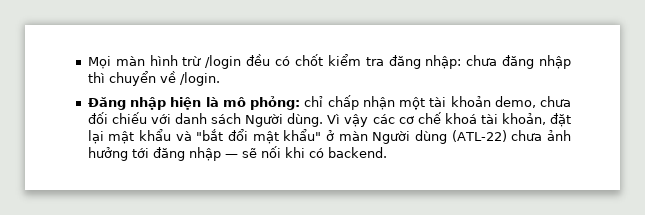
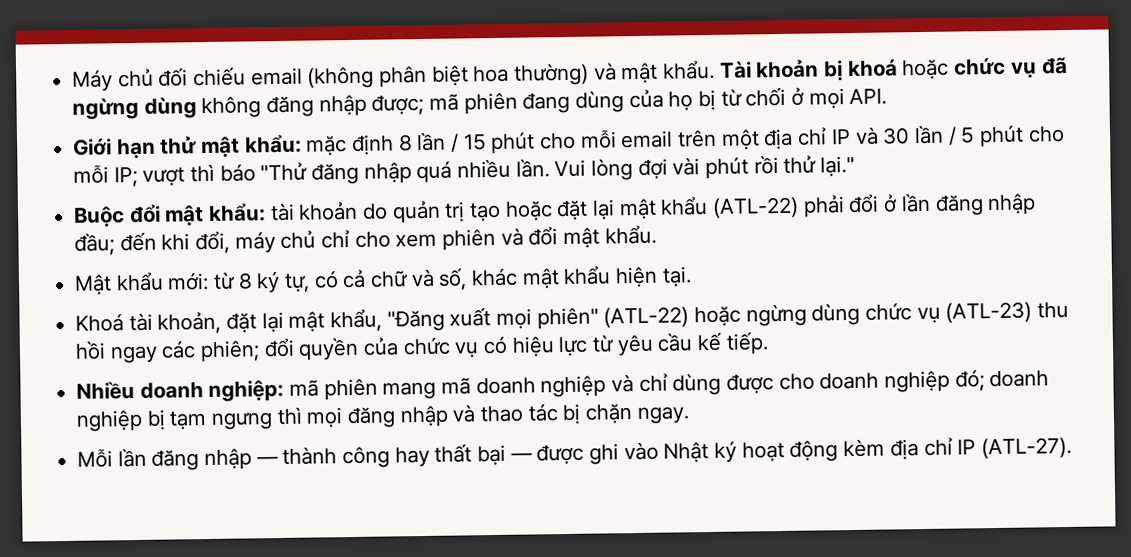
- Mọi màn hình trừ /login đều có chốt kiểm tra đăng nhập: chưa đăng nhập thì chuyển về /login.
- Đăng nhập hiện là mô phỏng: chỉ chấp nhận một tài khoản demo, chưa đối chiếu với danh sách Người dùng. Vì vậy các cơ chế khoá tài khoản, đặt lại mật khẩu và "bắt đổi mật khẩu" ở màn Người dùng (ATL-22) chưa ảnh hưởng tới đăng nhập — sẽ nối khi có backend.
+ Máy chủ đối chiếu email (không phân biệt hoa thường) và mật khẩu. Tài khoản bị khoá hoặc chức vụ đã ngừng dùng không đăng nhập được; mã phiên đang dùng của họ bị từ chối ở mọi API.
+ Giới hạn thử mật khẩu: mặc định 8 lần / 15 phút cho mỗi email trên một địa chỉ IP và 30 lần / 5 phút cho mỗi IP; vượt thì báo "Thử đăng nhập quá nhiều lần. Vui lòng đợi vài phút rồi thử lại."
+ Buộc đổi mật khẩu: tài khoản do quản trị tạo hoặc đặt lại mật khẩu (ATL-22) phải đổi ở lần đăng nhập đầu; đến khi đổi, máy chủ chỉ cho xem phiên và đổi mật khẩu.
+ Mật khẩu mới: từ 8 ký tự, có cả chữ và số, khác mật khẩu hiện tại.
+ Khoá tài khoản, đặt lại mật khẩu, "Đăng xuất mọi phiên" (ATL-22) hoặc ngừng dùng chức vụ (ATL-23) thu hồi ngay các phiên; đổi quyền của chức vụ có hiệu lực từ yêu cầu kế tiếp.
+ Nhiều doanh nghiệp: mã phiên mang mã doanh nghiệp và chỉ dùng được cho doanh nghiệp đó; doanh nghiệp bị tạm ngưng thì mọi đăng nhập và thao tác bị chặn ngay.
+ Mỗi lần đăng nhập — thành công hay thất bại — được ghi vào Nhật ký hoạt động kèm địa chỉ IP (ATL-27).

